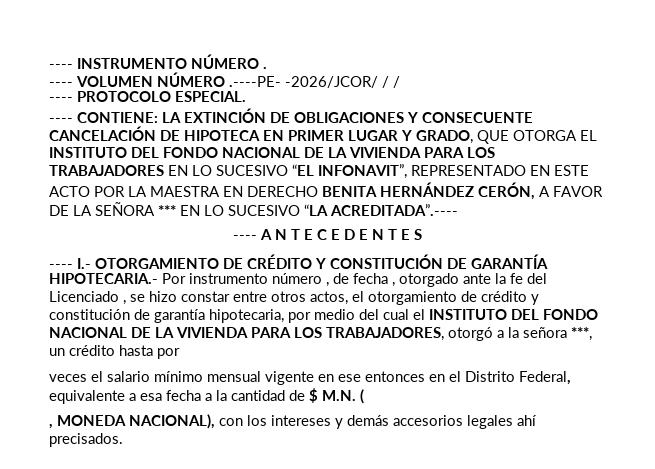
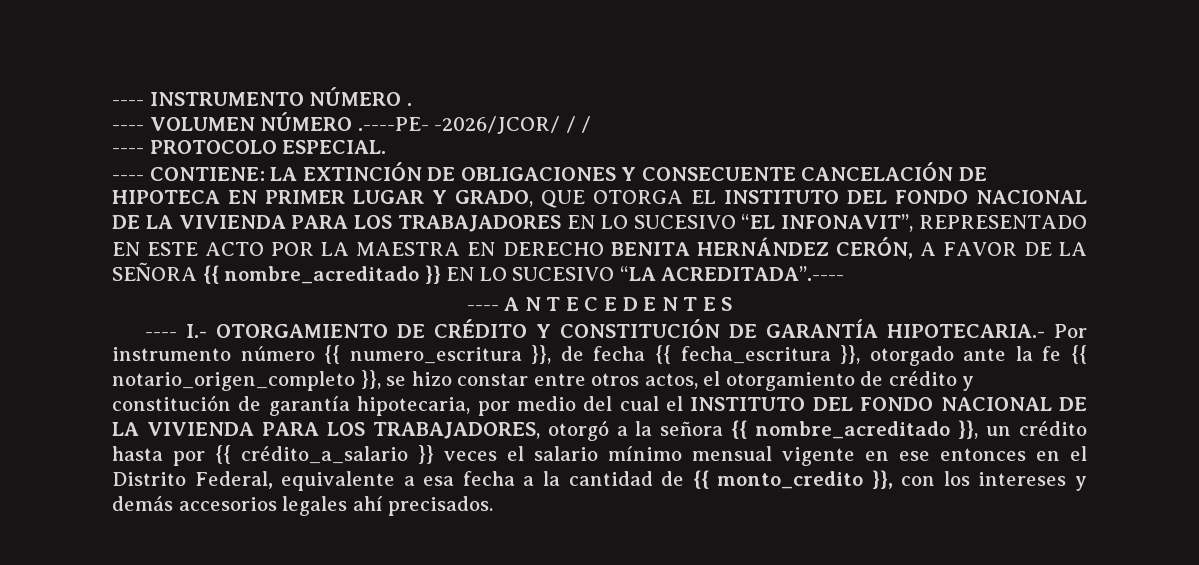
- ---- CONTIENE: LA EXTINCIÓN DE OBLIGACIONES Y CONSECUENTE CANCELACIÓN DE HIPOTECA EN PRIMER LUGAR Y GRADO, QUE OTORGA EL INSTITUTO DEL FONDO NACIONAL DE LA VIVIENDA PARA LOS TRABAJADORES EN LO SUCESIVO “EL INFONAVIT”, REPRESENTADO EN ESTE ACTO POR LA MAESTRA EN DERECHO BENITA HERNÁNDEZ CERÓN, A FAVOR DE LA SEÑORA *** EN LO SUCESIVO “LA ACREDITADA”.----
+ ---- CONTIENE: LA EXTINCIÓN DE OBLIGACIONES Y CONSECUENTE CANCELACIÓN DE HIPOTECA EN PRIMER LUGAR Y GRADO, QUE OTORGA EL INSTITUTO DEL FONDO NACIONAL DE LA VIVIENDA PARA LOS TRABAJADORES EN LO SUCESIVO “EL INFONAVIT”, REPRESENTADO EN ESTE ACTO POR LA MAESTRA EN DERECHO BENITA HERNÁNDEZ CERÓN, A FAVOR DE LA SEÑORA {{ nombre_acreditado }} EN LO SUCESIVO “LA ACREDITADA”.----
- ---- I.- OTORGAMIENTO DE CRÉDITO Y CONSTITUCIÓN DE GARANTÍA HIPOTECARIA.- Por instrumento número , de fecha , otorgado ante la fe del Licenciado , se hizo constar entre otros actos, el otorgamiento de crédito y constitución de garantía hipotecaria, por medio del cual el INSTITUTO DEL FONDO NACIONAL DE LA VIVIENDA PARA LOS TRABAJADORES, otorgó a la señora ***, un crédito hasta por
- veces el salario mínimo mensual vigente en ese entonces en el Distrito Federal, equivalente a esa fecha a la cantidad de $ M.N. (
- , MONEDA NACIONAL), con los intereses y demás accesorios legales ahí precisados.
+ ---- I.- OTORGAMIENTO DE CRÉDITO Y CONSTITUCIÓN DE GARANTÍA HIPOTECARIA.- Por instrumento número {{ numero_escritura }}, de fecha {{ fecha_escritura }}, otorgado ante la fe {{ notario_origen_completo }}, se hizo constar entre otros actos, el otorgamiento de crédito y constitución de garantía hipotecaria, por medio del cual el INSTITUTO DEL FONDO NACIONAL DE LA VIVIENDA PARA LOS TRABAJADORES, otorgó a la señora {{ nombre_acreditado }}, un crédito hasta por {{ crédito_a_salario }} veces el salario mínimo mensual vigente en ese entonces en el Distrito Federal, equivalente a esa fecha a la cantidad de {{ monto_credito }}, con los intereses y demás accesorios legales ahí precisados.

